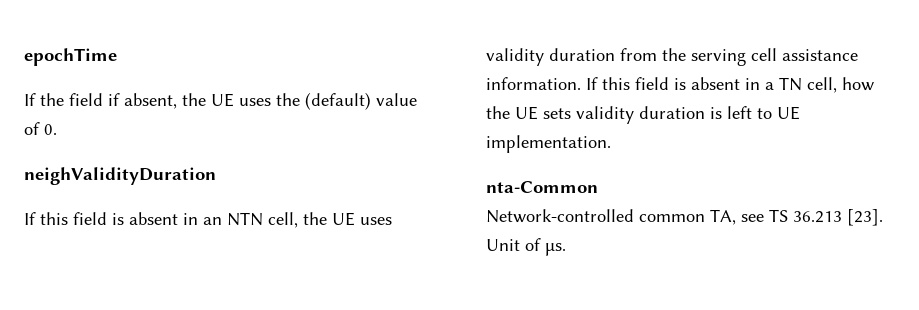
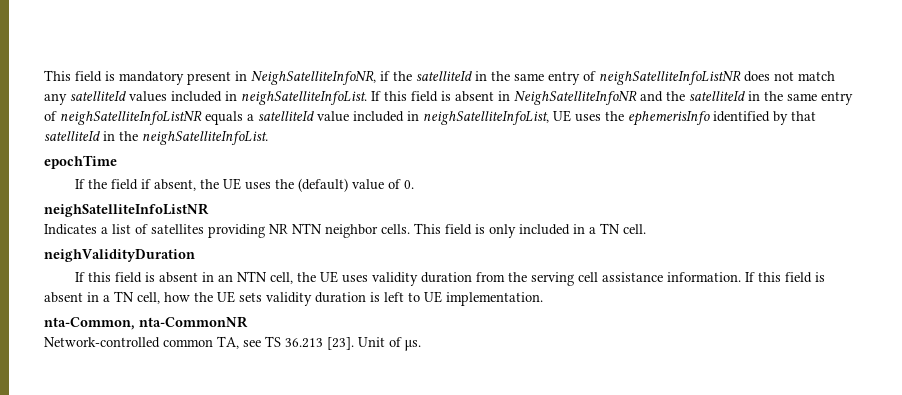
+ This field is mandatory present in NeighSatelliteInfoNR, if the satelliteId in the same entry of neighSatelliteInfoListNR does not match any satelliteId values included in neighSatelliteInfoList. If this field is absent in NeighSatelliteInfoNR and the satelliteId in the same entry of neighSatelliteInfoListNR equals a satelliteId value included in neighSatelliteInfoList, UE uses the ephemerisInfo identified by that satelliteId in the neighSatelliteInfoList.
  If the field if absent, the UE uses the (default) value of 0.
+ neighSatelliteInfoListNR
+ Indicates a list of satellites providing NR NTN neighbor cells. This field is only included in a TN cell.
- nta-Common
+ nta-Common, nta-CommonNR

